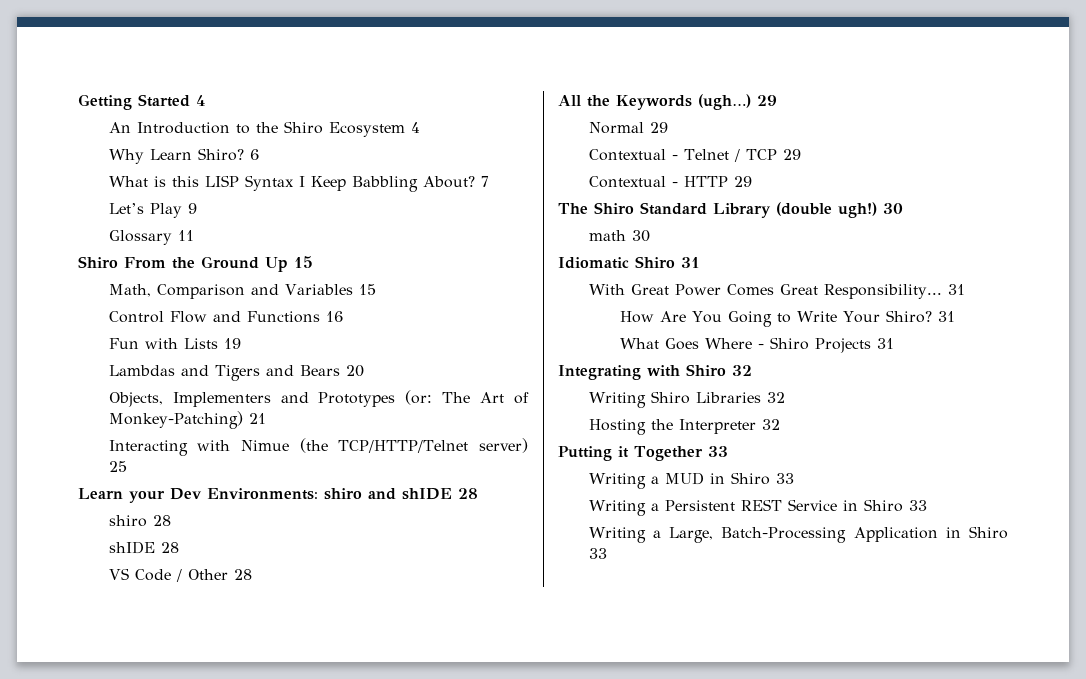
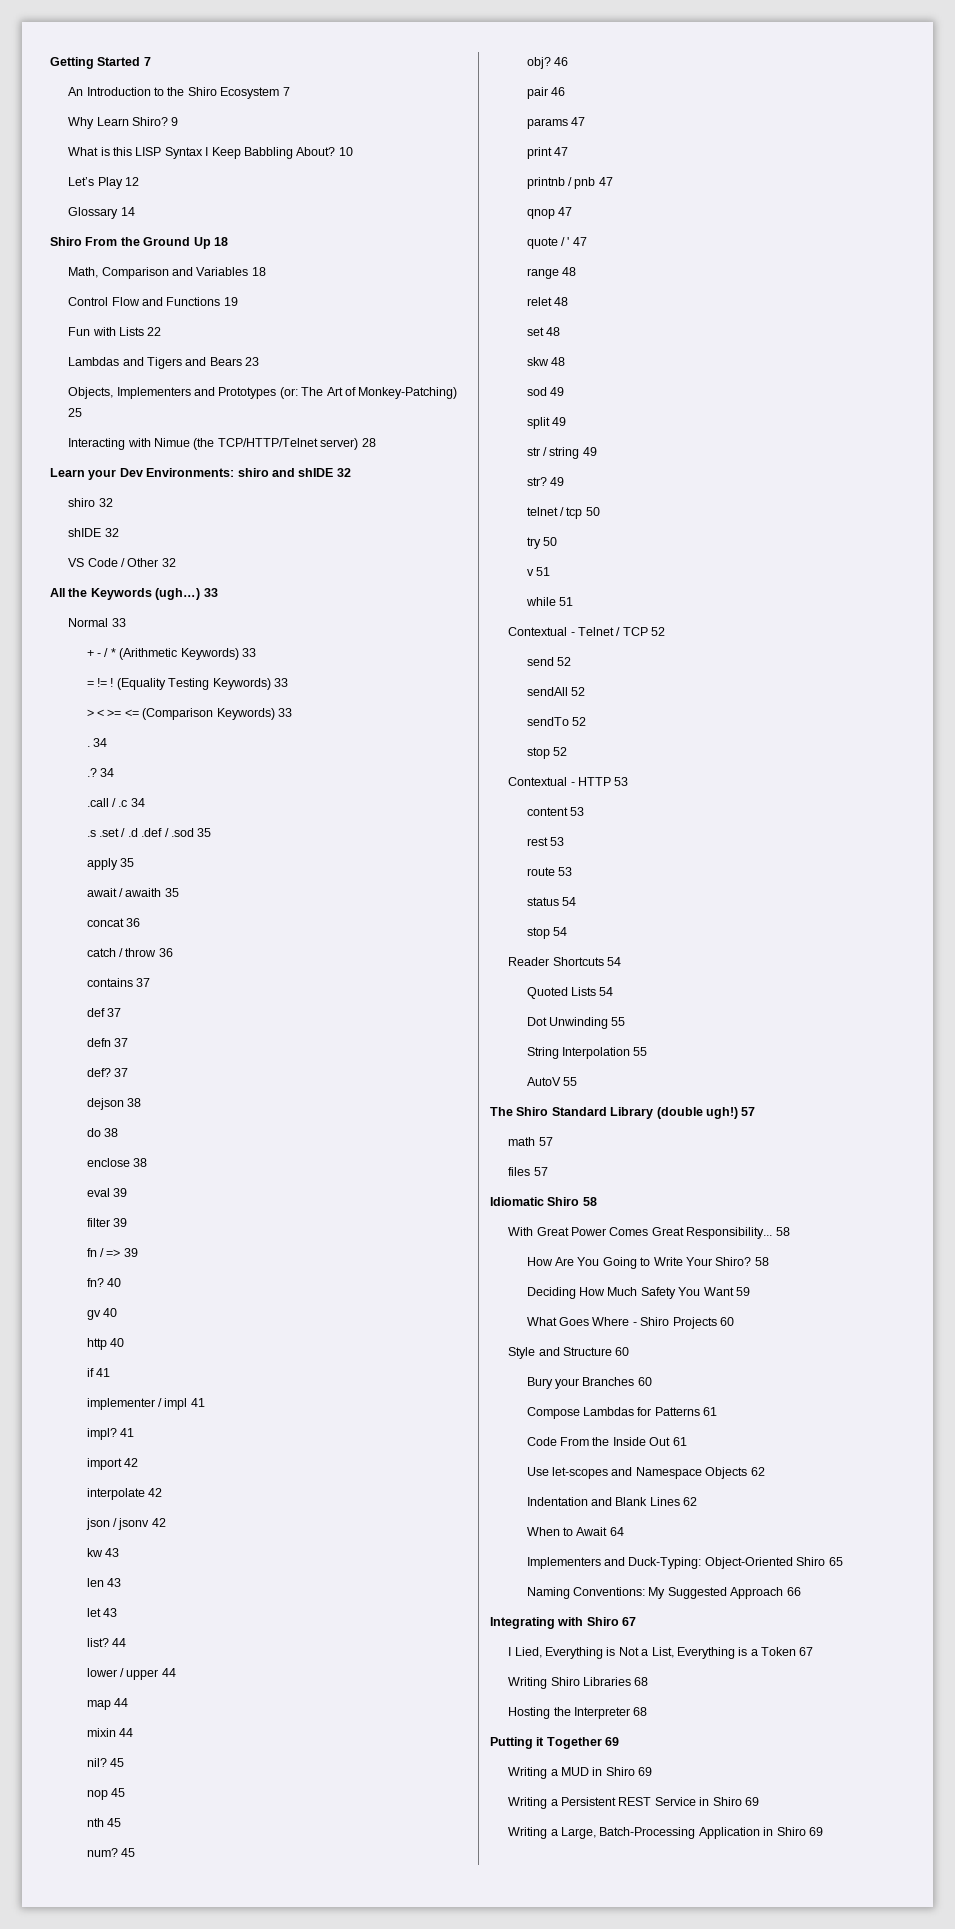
- Getting Started 4
+ Getting Started 7
- An Introduction to the Shiro Ecosystem 4
+ An Introduction to the Shiro Ecosystem 7
- 6
+ 9
- 7
+ 10
- Let’s Play 9
+ Let’s Play 12
- Glossary 11
+ Glossary 14
- Shiro From the Ground Up 15
+ Shiro From the Ground Up 18
- Math, Comparison and Variables 15
+ Math, Comparison and Variables 18
- Control Flow and Functions 16
+ Control Flow and Functions 19
- Fun with Lists 19
+ Fun with Lists 22
- Lambdas and Tigers and Bears 20
+ Lambdas and Tigers and Bears 23
- Objects, Implementers and Prototypes (or: The Art of Monkey-Patching) 21
+ Objects, Implementers and Prototypes (or: The Art of Monkey-Patching) 25
- Interacting with Nimue (the TCP/HTTP/Telnet server) 25
+ Interacting with Nimue (the TCP/HTTP/Telnet server) 28
- Learn your Dev Environments: shiro and shIDE 28
- shiro 28
- shIDE 28
+ Learn your Dev Environments: shiro and shIDE 32
+ shiro 32
+ shIDE 32
- VS Code / Other 28
+ VS Code / Other 32
- All the Keywords (ugh…) 29
+ All the Keywords (ugh…) 33
- Normal 29
+ Normal 33
+ + - / * (Arithmetic Keywords) 33
+ = != ! (Equality Testing Keywords) 33
+ > < >= <= (Comparison Keywords) 33
+ . 34
+ .? 34
+ .call / .c 34
+ .s .set / .d .def / .sod 35
+ apply 35
+ await / awaith 35
+ concat 36
+ catch / throw 36
+ contains 37
+ def 37
+ defn 37
+ def? 37
+ dejson 38
+ do 38
+ enclose 38
+ eval 39
+ filter 39
+ fn / => 39
+ fn? 40
+ gv 40
+ http 40
+ if 41
+ implementer / impl 41
+ impl? 41
+ import 42
+ interpolate 42
+ json / jsonv 42
+ kw 43
+ len 43
+ let 43
+ list? 44
+ lower / upper 44
+ map 44
+ mixin 44
+ nil? 45
+ nop 45
+ nth 45
+ num? 45
+ obj? 46
+ pair 46
+ params 47
+ print 47
+ printnb / pnb 47
+ qnop 47
+ quote / ' 47
+ range 48
+ relet 48
+ set 48
+ skw 48
+ sod 49
+ split 49
+ str / string 49
+ str? 49
+ telnet / tcp 50
+ try 50
+ v 51
+ while 51
- Contextual - Telnet / TCP 29
- Contextual - HTTP 29
+ Contextual - Telnet / TCP 52
+ send 52
+ sendAll 52
+ sendTo 52
+ stop 52
+ Contextual - HTTP 53
+ content 53
+ rest 53
+ route 53
+ status 54
+ stop 54
+ Reader Shortcuts 54
+ Quoted Lists 54
+ Dot Unwinding 55
+ String Interpolation 55
+ AutoV 55
- The Shiro Standard Library (double ugh!) 30
+ The Shiro Standard Library (double ugh!) 57
- math 30
+ math 57
+ files 57
- Idiomatic Shiro 31
+ Idiomatic Shiro 58
- With Great Power Comes Great Responsibility... 31
+ With Great Power Comes Great Responsibility... 58
- How Are You Going to Write Your Shiro? 31
+ How Are You Going to Write Your Shiro? 58
+ Deciding How Much Safety You Want 59
- What Goes Where - Shiro Projects 31
- Integrating with Shiro 32
+ What Goes Where - Shiro Projects 60
+ Style and Structure 60
+ Bury your Branches 60
+ Compose Lambdas for Patterns 61
+ Code From the Inside Out 61
+ Use let-scopes and Namespace Objects 62
+ Indentation and Blank Lines 62
+ When to Await 64
+ Implementers and Duck-Typing: Object-Oriented Shiro 65
+ Naming Conventions: My Suggested Approach 66
+ Integrating with Shiro 67
+ I Lied, Everything is Not a List, Everything is a Token 67
- Writing Shiro Libraries 32
+ Writing Shiro Libraries 68
- Hosting the Interpreter 32
+ Hosting the Interpreter 68
- Putting it Together 33
+ Putting it Together 69
- Writing a MUD in Shiro 33
+ Writing a MUD in Shiro 69
- Writing a Persistent REST Service in Shiro 33
+ Writing a Persistent REST Service in Shiro 69
- Writing a Large, Batch-Processing Application in Shiro 33
+ Writing a Large, Batch-Processing Application in Shiro 69

